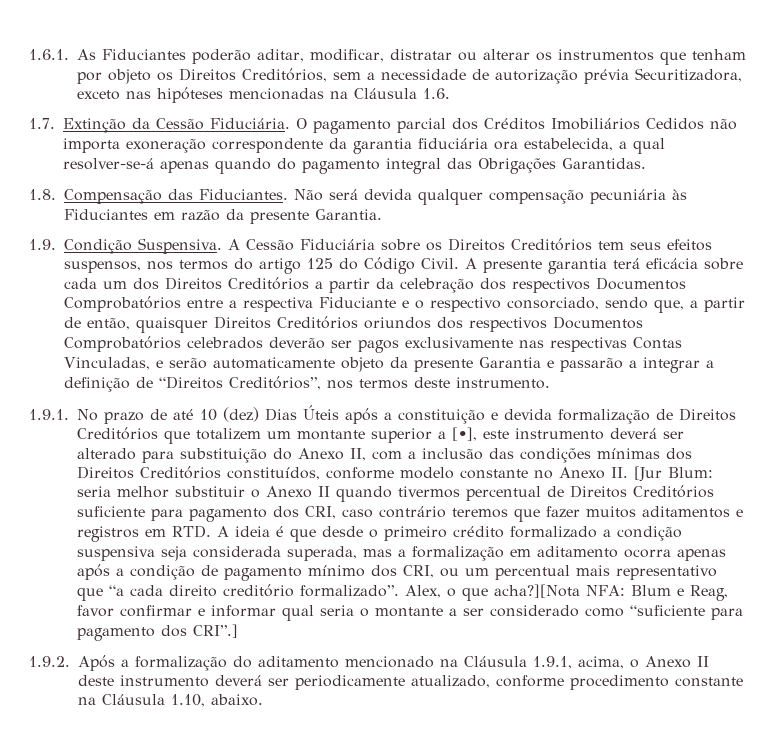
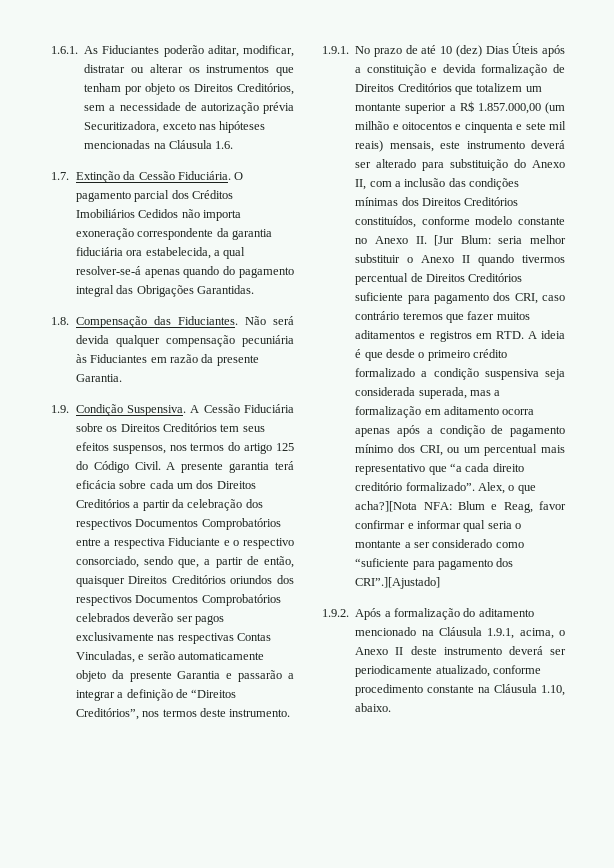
- 1.9.1. No prazo de até 10 (dez) Dias Úteis após a constituição e devida formalização de Direitos Creditórios que totalizem um montante superior a [•], este instrumento deverá ser alterado para substituição do Anexo II, com a inclusão das condições mínimas dos Direitos Creditórios constituídos, conforme modelo constante no Anexo II. [Jur Blum:
+ 1.9.1. No prazo de até 10 (dez) Dias Úteis após a constituição e devida formalização de Direitos Creditórios que totalizem um montante superior a R$ 1.857.000,00 (um milhão e oitocentos e cinquenta e sete mil reais) mensais, este instrumento deverá ser alterado para substituição do Anexo II, com a inclusão das condições mínimas dos Direitos Creditórios constituídos, conforme modelo constante no Anexo II. [Jur Blum:
- Alex, o que acha?][Nota NFA: Blum e Reag, favor confirmar e informar qual seria o montante a ser considerado como “suficiente para pagamento dos CRI”.]
+ Alex, o que acha?][Nota NFA: Blum e Reag, favor confirmar e informar qual seria o montante a ser considerado como “suficiente para pagamento dos CRI”.][Ajustado]

